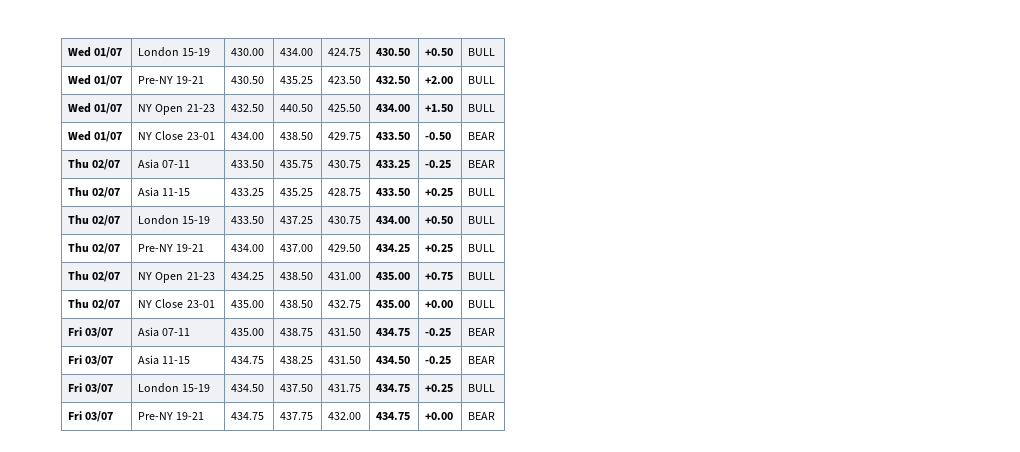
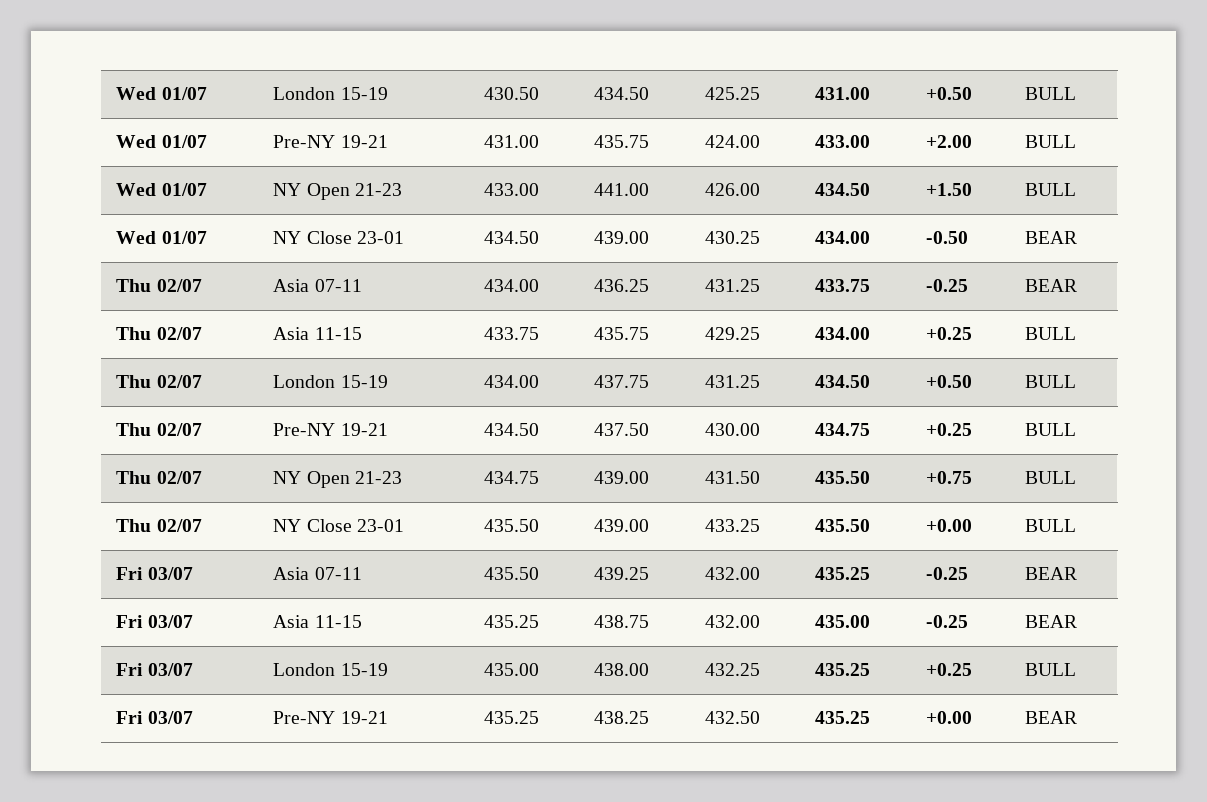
- Wed 01/07 | London 15-19 | 430.00 | 434.00 | 424.75 | 430.50 | +0.50 | BULL
+ Wed 01/07 | London 15-19 | 430.50 | 434.50 | 425.25 | 431.00 | +0.50 | BULL
- Wed 01/07 | Pre-NY 19-21 | 430.50 | 435.25 | 423.50 | 432.50 | +2.00 | BULL
+ Wed 01/07 | Pre-NY 19-21 | 431.00 | 435.75 | 424.00 | 433.00 | +2.00 | BULL
- Wed 01/07 | NY Open 21-23 | 432.50 | 440.50 | 425.50 | 434.00 | +1.50 | BULL
+ Wed 01/07 | NY Open 21-23 | 433.00 | 441.00 | 426.00 | 434.50 | +1.50 | BULL
- Wed 01/07 | NY Close 23-01 | 434.00 | 438.50 | 429.75 | 433.50 | -0.50 | BEAR
+ Wed 01/07 | NY Close 23-01 | 434.50 | 439.00 | 430.25 | 434.00 | -0.50 | BEAR
- Thu 02/07 | Asia 07-11 | 433.50 | 435.75 | 430.75 | 433.25 | -0.25 | BEAR
+ Thu 02/07 | Asia 07-11 | 434.00 | 436.25 | 431.25 | 433.75 | -0.25 | BEAR
- Thu 02/07 | Asia 11-15 | 433.25 | 435.25 | 428.75 | 433.50 | +0.25 | BULL
+ Thu 02/07 | Asia 11-15 | 433.75 | 435.75 | 429.25 | 434.00 | +0.25 | BULL
- Thu 02/07 | London 15-19 | 433.50 | 437.25 | 430.75 | 434.00 | +0.50 | BULL
+ Thu 02/07 | London 15-19 | 434.00 | 437.75 | 431.25 | 434.50 | +0.50 | BULL
- Thu 02/07 | Pre-NY 19-21 | 434.00 | 437.00 | 429.50 | 434.25 | +0.25 | BULL
+ Thu 02/07 | Pre-NY 19-21 | 434.50 | 437.50 | 430.00 | 434.75 | +0.25 | BULL
- Thu 02/07 | NY Open 21-23 | 434.25 | 438.50 | 431.00 | 435.00 | +0.75 | BULL
+ Thu 02/07 | NY Open 21-23 | 434.75 | 439.00 | 431.50 | 435.50 | +0.75 | BULL
- Thu 02/07 | NY Close 23-01 | 435.00 | 438.50 | 432.75 | 435.00 | +0.00 | BULL
+ Thu 02/07 | NY Close 23-01 | 435.50 | 439.00 | 433.25 | 435.50 | +0.00 | BULL
- Fri 03/07 | Asia 07-11 | 435.00 | 438.75 | 431.50 | 434.75 | -0.25 | BEAR
+ Fri 03/07 | Asia 07-11 | 435.50 | 439.25 | 432.00 | 435.25 | -0.25 | BEAR
- Fri 03/07 | Asia 11-15 | 434.75 | 438.25 | 431.50 | 434.50 | -0.25 | BEAR
+ Fri 03/07 | Asia 11-15 | 435.25 | 438.75 | 432.00 | 435.00 | -0.25 | BEAR
- Fri 03/07 | London 15-19 | 434.50 | 437.50 | 431.75 | 434.75 | +0.25 | BULL
+ Fri 03/07 | London 15-19 | 435.00 | 438.00 | 432.25 | 435.25 | +0.25 | BULL
- Fri 03/07 | Pre-NY 19-21 | 434.75 | 437.75 | 432.00 | 434.75 | +0.00 | BEAR
+ Fri 03/07 | Pre-NY 19-21 | 435.25 | 438.25 | 432.50 | 435.25 | +0.00 | BEAR

